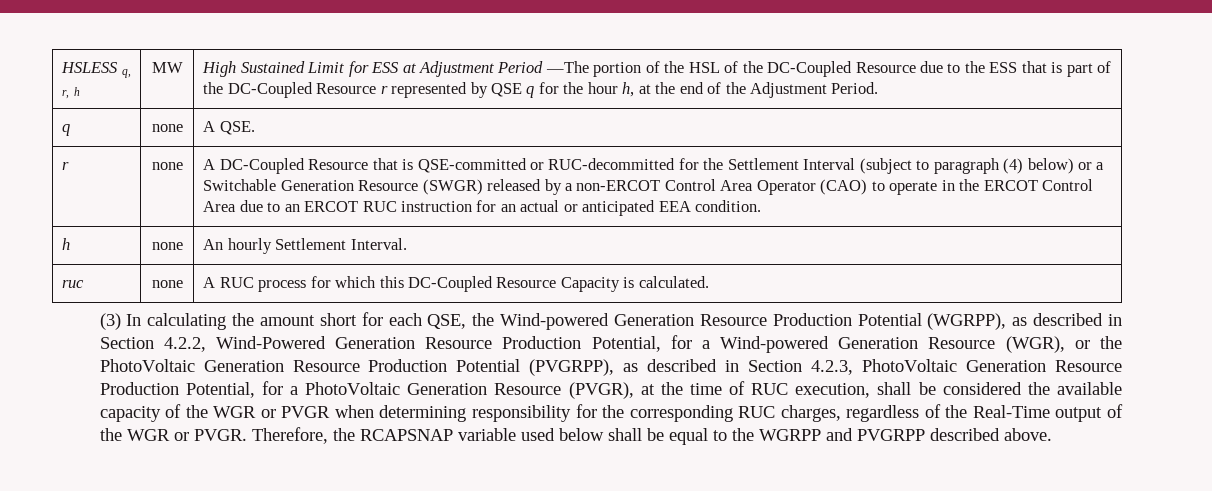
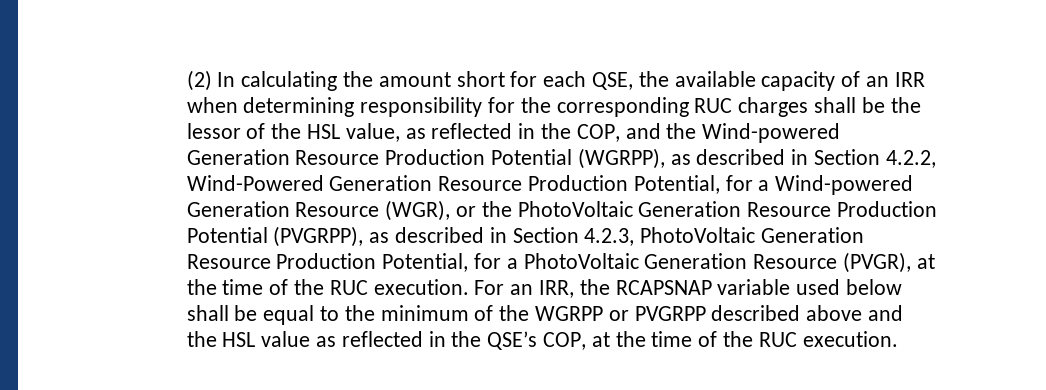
- HSLESS q, r, h | MW | High Sustained Limit for ESS at Adjustment Period —The portion of the HSL of the DC-Coupled Resource due to the ESS that is part of the DC-Coupled Resource r represented by QSE q for the hour h, at the end of the Adjustment Period.
- q | none | A QSE.
- r | none | A DC-Coupled Resource that is QSE-committed or RUC-decommitted for the Settlement Interval (subject to paragraph (4) below) or a Switchable Generation Resource (SWGR) released by a non-ERCOT Control Area Operator (CAO) to operate in the ERCOT Control Area due to an ERCOT RUC instruction for an actual or anticipated EEA condition.
- h | none | An hourly Settlement Interval.
- ruc | none | A RUC process for which this DC-Coupled Resource Capacity is calculated.
- (3) In calculating the amount short for each QSE, the Wind-powered Generation Resource Production Potential (WGRPP), as described in Section 4.2.2, Wind-Powered Generation Resource Production Potential, for a Wind-powered Generation Resource (WGR), or the PhotoVoltaic Generation Resource Production Potential (PVGRPP), as described in Section 4.2.3, PhotoVoltaic Generation Resource Production Potential, for a PhotoVoltaic Generation Resource (PVGR), at the time of RUC execution, shall be considered the available capacity of the WGR or PVGR when determining responsibility for the corresponding RUC charges, regardless of the Real-Time output of the WGR or PVGR. Therefore, the RCAPSNAP variable used below shall be equal to the WGRPP and PVGRPP described above.
+ (2) In calculating the amount short for each QSE, the available capacity of an IRR when determining responsibility for the corresponding RUC charges shall be the lessor of the HSL value, as reflected in the COP, and the Wind-powered Generation Resource Production Potential (WGRPP), as described in Section 4.2.2, Wind-Powered Generation Resource Production Potential, for a Wind-powered Generation Resource (WGR), or the PhotoVoltaic Generation Resource Production Potential (PVGRPP), as described in Section 4.2.3, PhotoVoltaic Generation Resource Production Potential, for a PhotoVoltaic Generation Resource (PVGR), at the time of the RUC execution. For an IRR, the RCAPSNAP variable used below shall be equal to the minimum of the WGRPP or PVGRPP described above and the HSL value as reflected in the QSE’s COP, at the time of the RUC execution.

